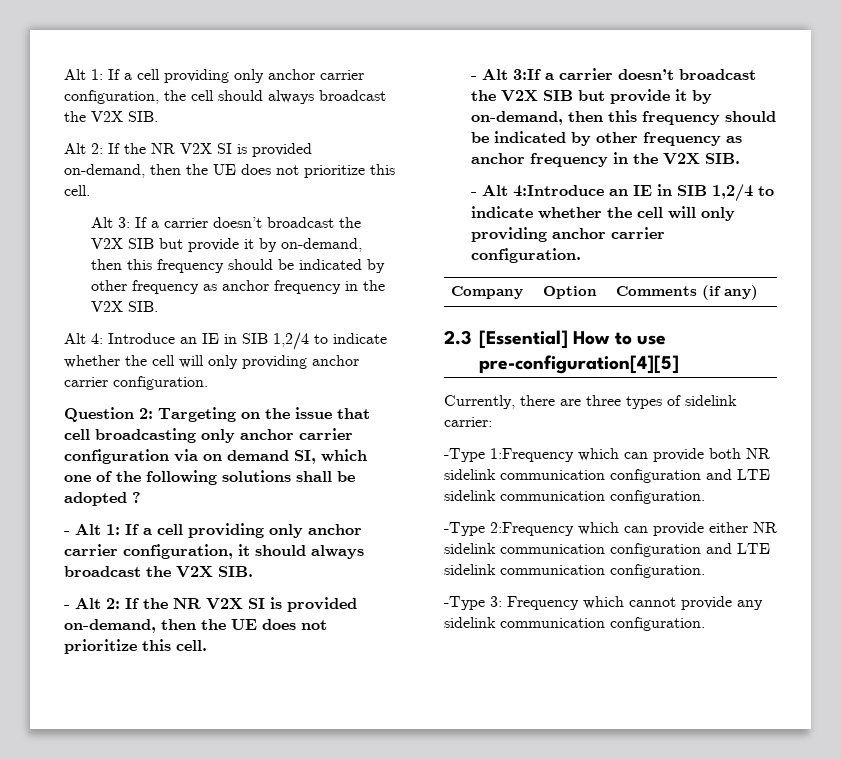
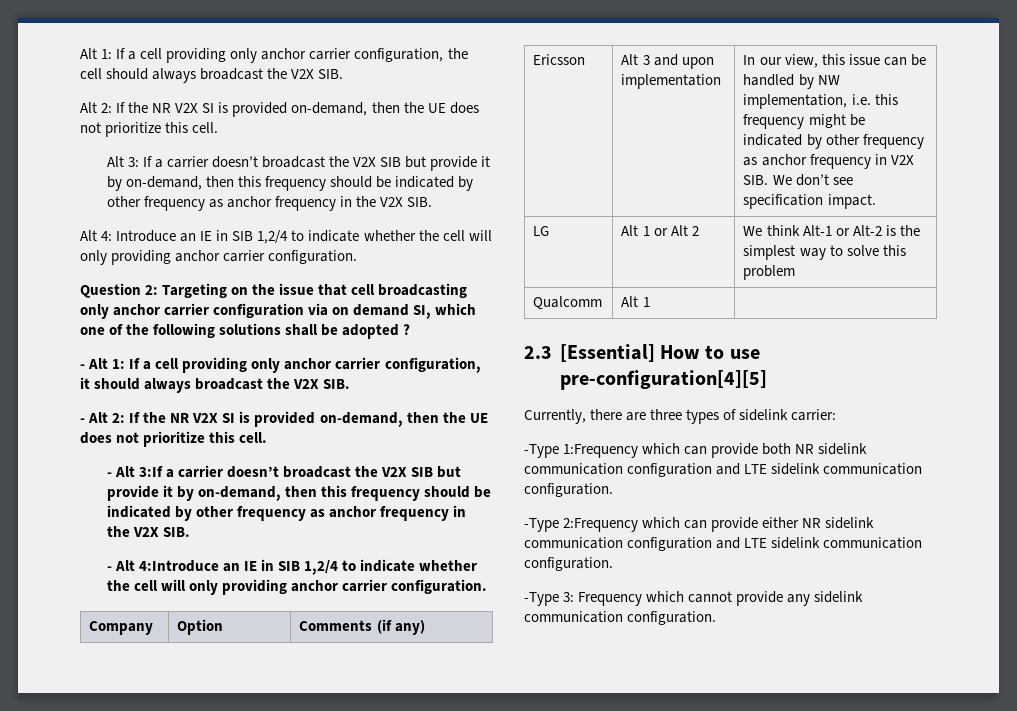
+ Ericsson | Alt 3 and upon implementation | In our view, this issue can be handled by NW implementation, i.e. this frequency might be indicated by other frequency as anchor frequency in V2X SIB. We don’t see specification impact.
+ LG | Alt 1 or Alt 2 | We think Alt-1 or Alt-2 is the simplest way to solve this problem
+ Qualcomm | Alt 1 |

